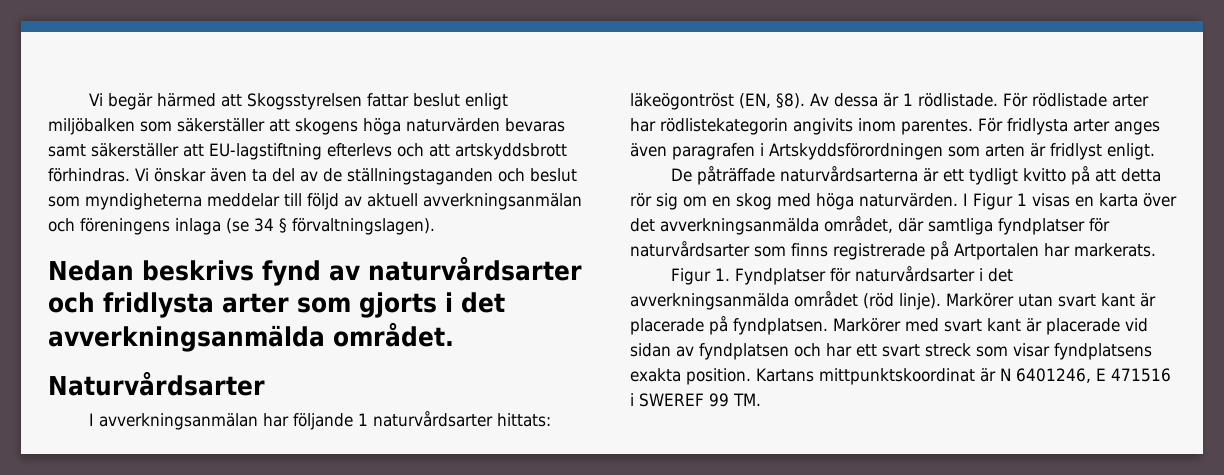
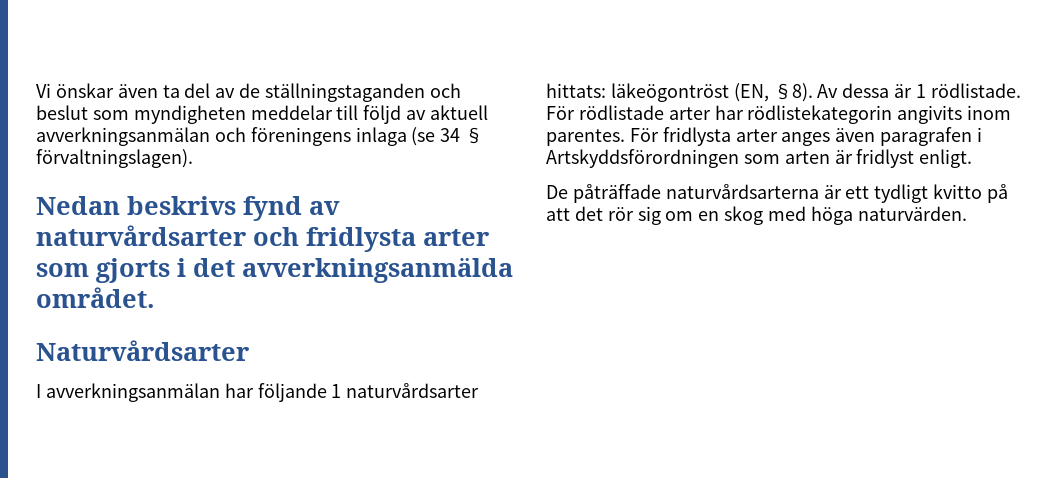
- Vi begär härmed att Skogsstyrelsen fattar beslut enligt miljöbalken som säkerställer att skogens höga naturvärden bevaras samt säkerställer att EU-lagstiftning efterlevs och att artskyddsbrott förhindras. Vi önskar även ta del av de ställningstaganden och beslut som myndigheterna meddelar till följd av aktuell avverkningsanmälan och föreningens inlaga (se 34 § förvaltningslagen).
+ Vi önskar även ta del av de ställningstaganden och beslut som myndigheten meddelar till följd av aktuell avverkningsanmälan och föreningens inlaga (se 34 § förvaltningslagen).
- De påträffade naturvårdsarterna är ett tydligt kvitto på att detta rör sig om en skog med höga naturvärden. I Figur 1 visas en karta över det avverkningsanmälda området, där samtliga fyndplatser för naturvårdsarter som finns registrerade på Artportalen har markerats.
- Figur 1. Fyndplatser för naturvårdsarter i det avverkningsanmälda området (röd linje). Markörer utan svart kant är placerade på fyndplatsen. Markörer med svart kant är placerade vid sidan av fyndplatsen och har ett svart streck som visar fyndplatsens exakta position. Kartans mittpunktskoordinat är N 6401246, E 471516 i SWEREF 99 TM.
+ De påträffade naturvårdsarterna är ett tydligt kvitto på att det rör sig om en skog med höga naturvärden.

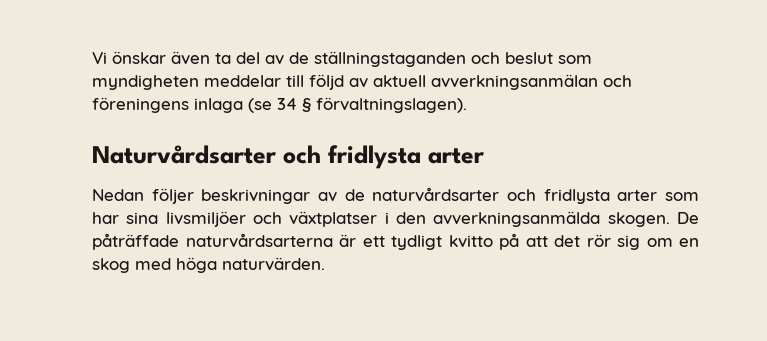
- Nedan beskrivs fynd av naturvårdsarter och fridlysta arter som gjorts i det avverkningsanmälda området.
- Naturvårdsarter
- I avverkningsanmälan har följande 1 naturvårdsarter hittats: läkeögontröst (EN, §8). Av dessa är 1 rödlistade. För rödlistade arter har rödlistekategorin angivits inom parentes. För fridlysta arter anges även paragrafen i Artskyddsförordningen som arten är fridlyst enligt.
- De påträffade naturvårdsarterna är ett tydligt kvitto på att det rör sig om en skog med höga naturvärden.
+ Naturvårdsarter och fridlysta arter
+ Nedan följer beskrivningar av de naturvårdsarter och fridlysta arter som har sina livsmiljöer och växtplatser i den avverkningsanmälda skogen. De påträffade naturvårdsarterna är ett tydligt kvitto på att det rör sig om en skog med höga naturvärden.

